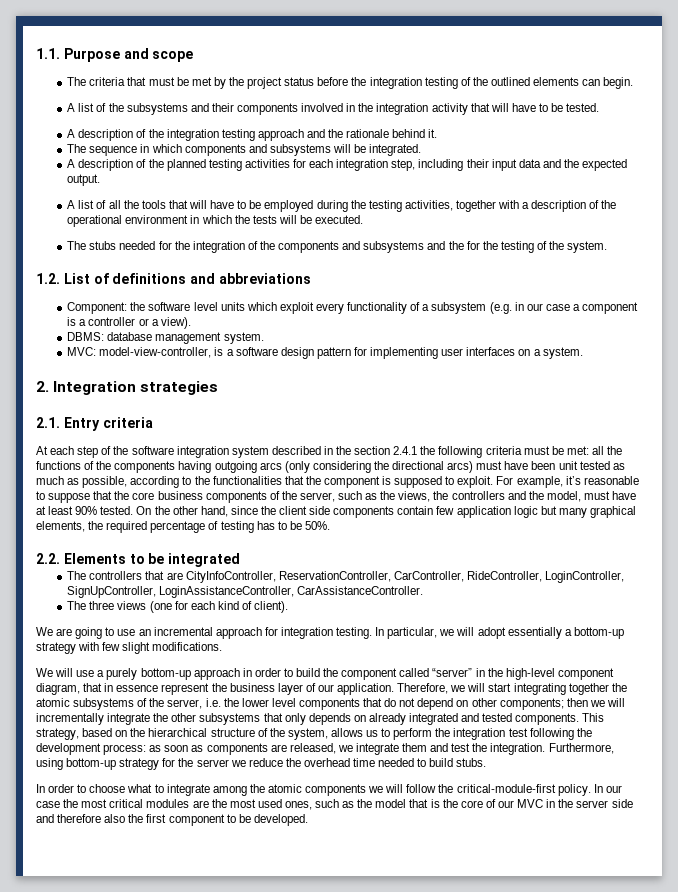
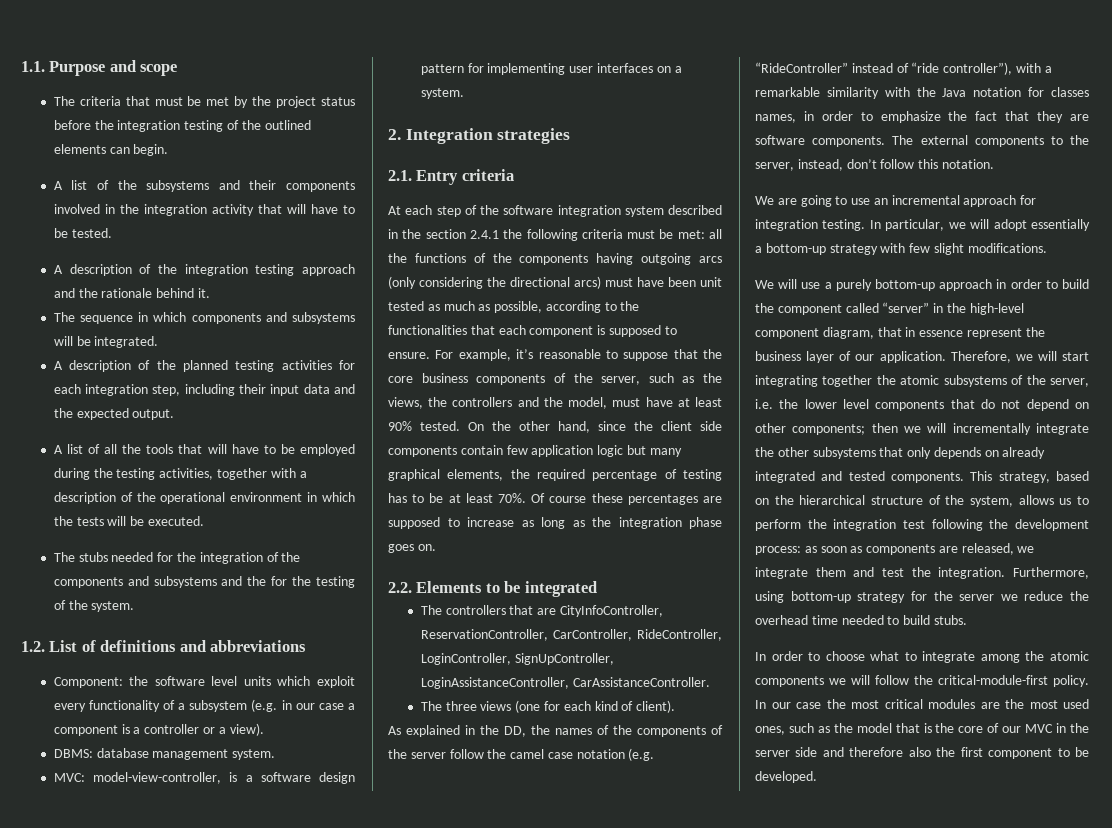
- At each step of the software integration system described in the section 2.4.1 the following criteria must be met: all the functions of the components having outgoing arcs (only considering the directional arcs) must have been unit tested as much as possible, according to the functionalities that the component is supposed to exploit.
+ At each step of the software integration system described in the section 2.4.1 the following criteria must be met: all the functions of the components having outgoing arcs (only considering the directional arcs) must have been unit tested as much as possible, according to the functionalities that each component is supposed to ensure.
- On the other hand, since the client side components contain few application logic but many graphical elements, the required percentage of testing has to be 50%.
+ On the other hand, since the client side components contain few application logic but many graphical elements, the required percentage of testing has to be at least 70%. Of course these percentages are supposed to increase as long as the integration phase goes on.
+ As explained in the DD, the names of the components of the server follow the camel case notation (e.g. “RideController” instead of “ride controller”), with a remarkable similarity with the Java notation for classes names, in order to emphasize the fact that they are software components. The external components to the server, instead, don’t follow this notation.

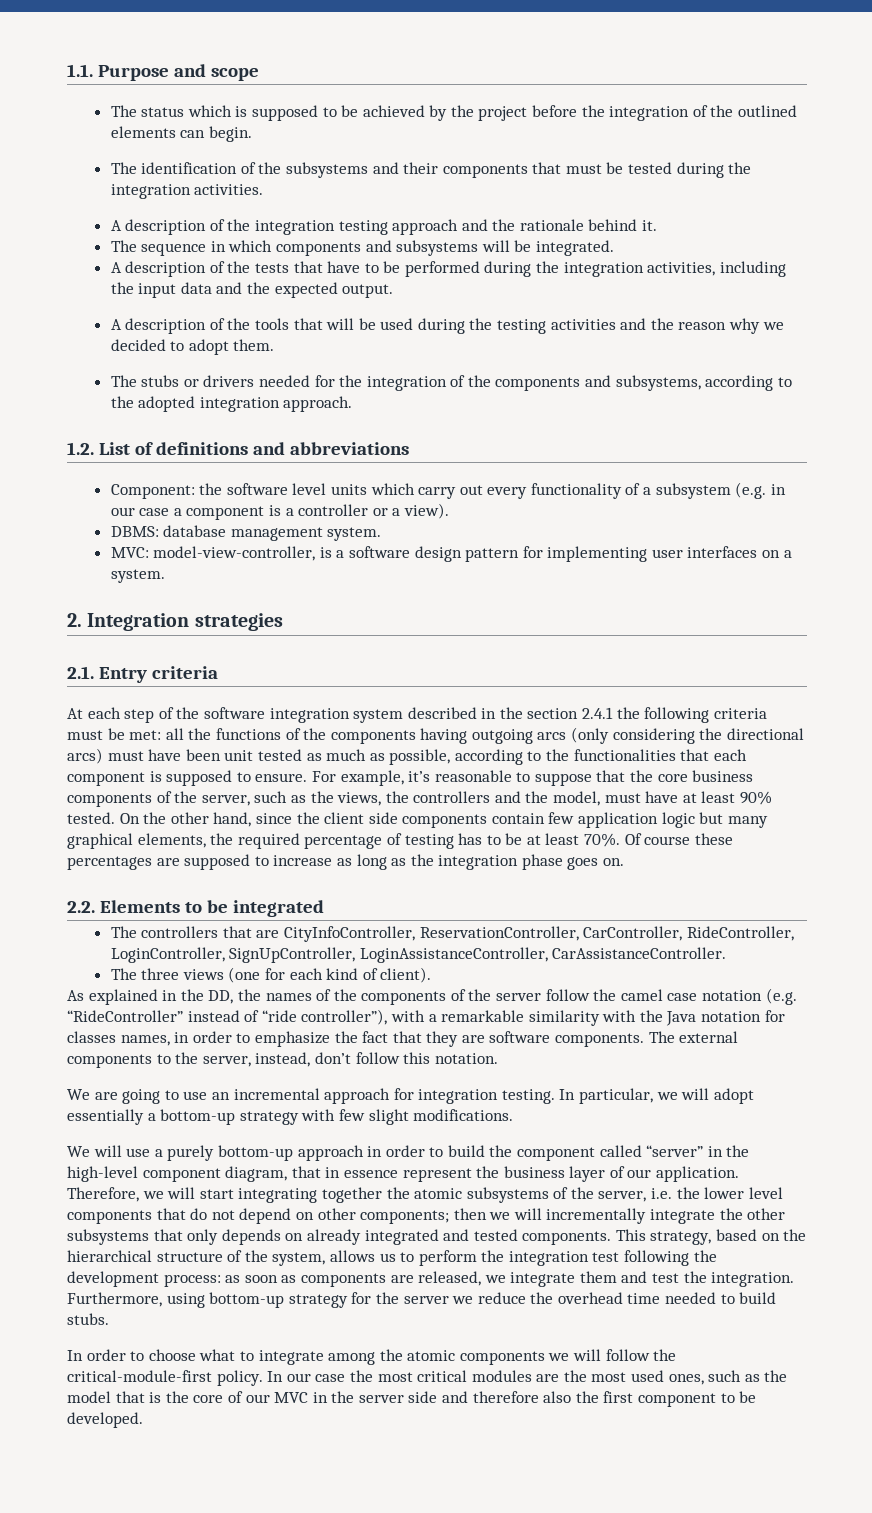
- The criteria that must be met by the project status before the integration testing of the outlined elements can begin.
+ The status which is supposed to be achieved by the project before the integration of the outlined elements can begin.
- A list of the subsystems and their components involved in the integration activity that will have to be tested.
+ The identification of the subsystems and their components that must be tested during the integration activities.
- A description of the planned testing activities for each integration step, including their input data and the expected output.
+ A description of the tests that have to be performed during the integration activities, including the input data and the expected output.
- A list of all the tools that will have to be employed during the testing activities, together with a description of the operational environment in which the tests will be executed.
+ A description of the tools that will be used during the testing activities and the reason why we decided to adopt them.
- The stubs needed for the integration of the components and subsystems and the for the testing of the system.
+ The stubs or drivers needed for the integration of the components and subsystems, according to the adopted integration approach.
- Component: the software level units which exploit every functionality of a subsystem (e.g. in our case a component is a controller or a view).
+ Component: the software level units which carry out every functionality of a subsystem (e.g. in our case a component is a controller or a view).

